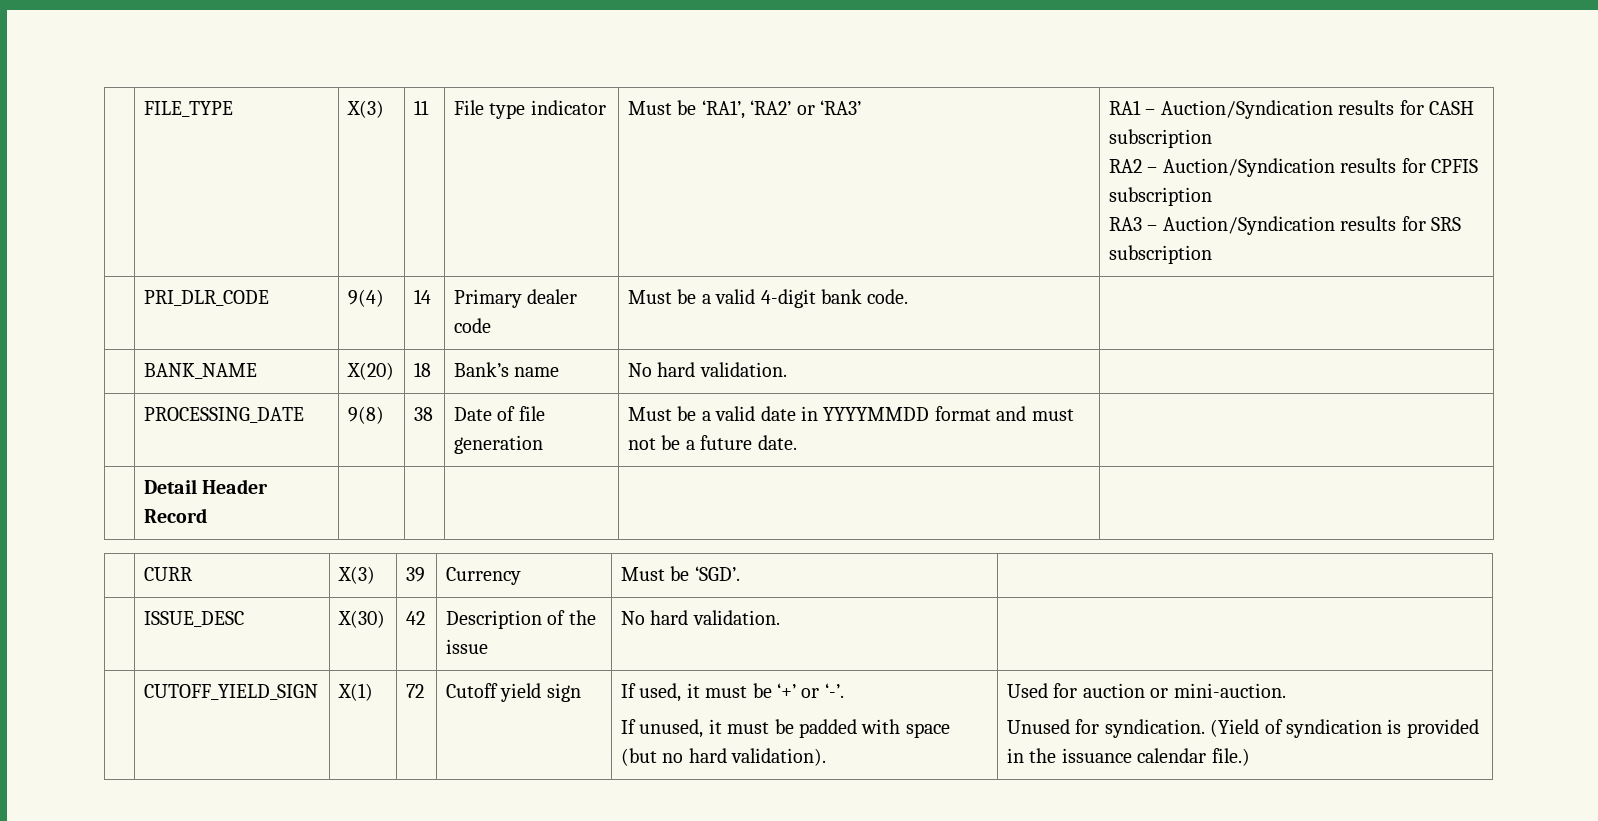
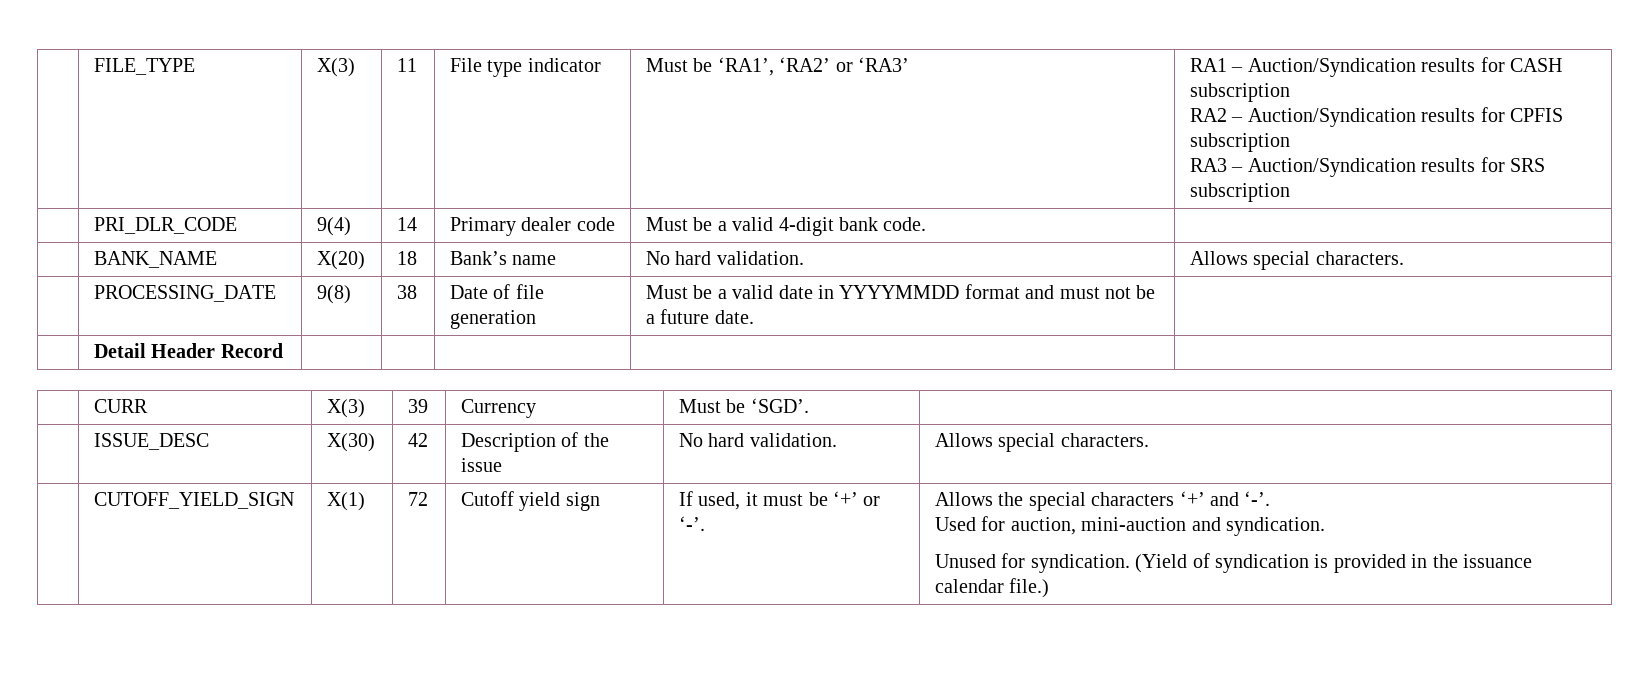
- | BANK_NAME | X(20) | 18 | Bank’s name | No hard validation. |
+ | BANK_NAME | X(20) | 18 | Bank’s name | No hard validation. | Allows special characters.
- | ISSUE_DESC | X(30) | 42 | Description of the issue | No hard validation. |
+ | ISSUE_DESC | X(30) | 42 | Description of the issue | No hard validation. | Allows special characters.
- If unused, it must be padded with space (but no hard validation). | Used for auction or mini-auction.
+ Allows the special characters ‘+’ and ‘-’.
+ Used for auction, mini-auction and syndication.

